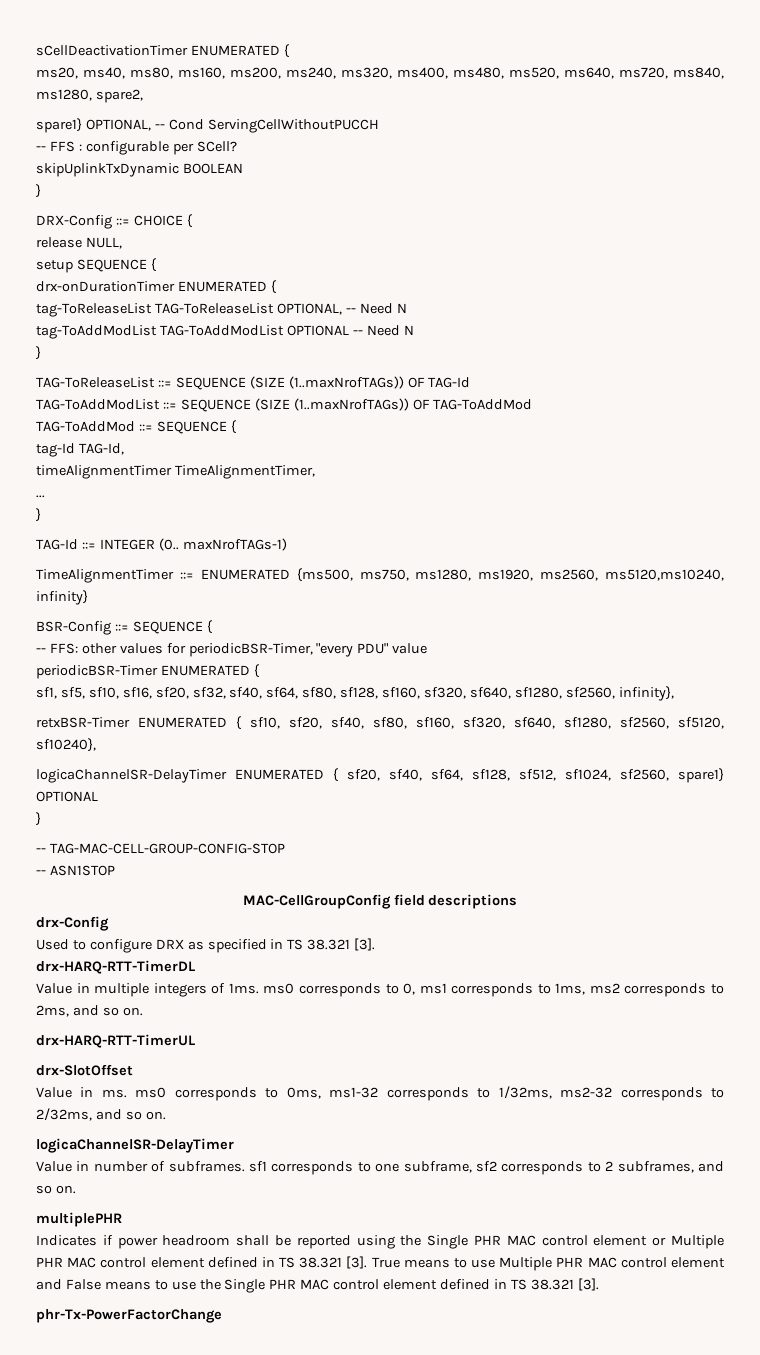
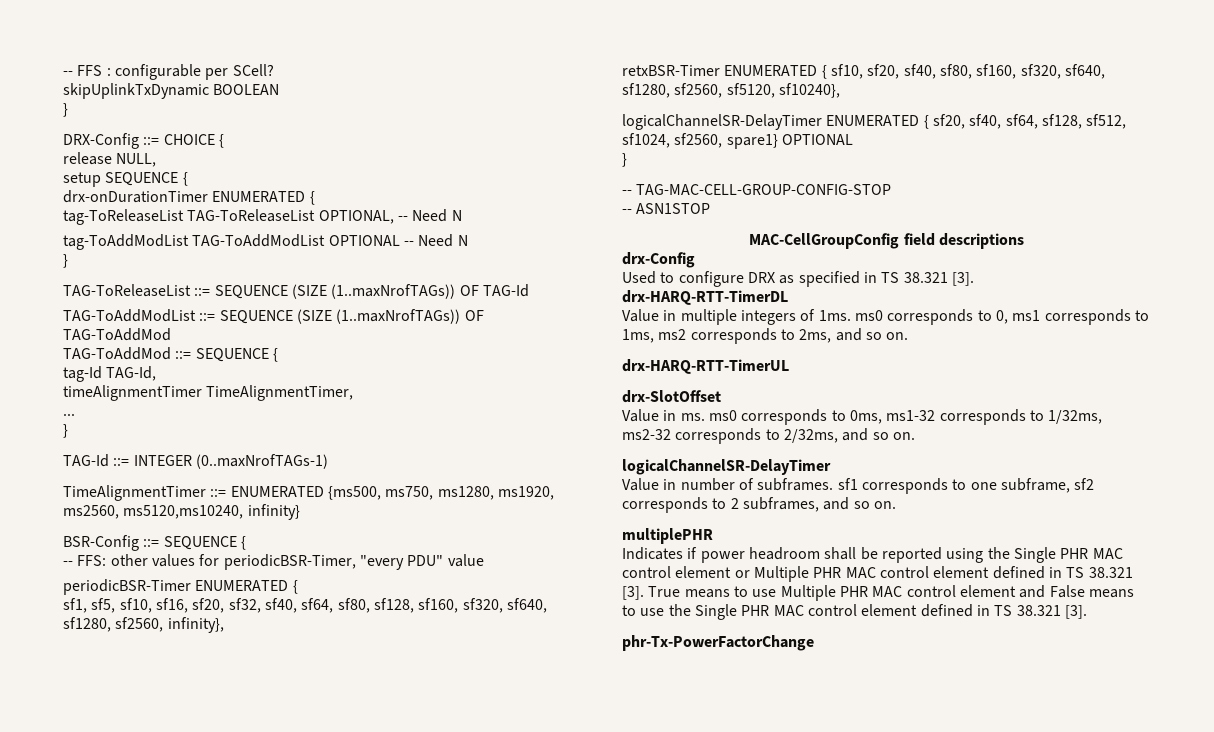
- sCellDeactivationTimer ENUMERATED {
- ms20, ms40, ms80, ms160, ms200, ms240, ms320, ms400, ms480, ms520, ms640, ms720, ms840, ms1280, spare2,
- spare1} OPTIONAL, -- Cond ServingCellWithoutPUCCH
- TAG-Id ::= INTEGER (0.. maxNrofTAGs-1)
+ TAG-Id ::= INTEGER (0..maxNrofTAGs-1)
- logicaChannelSR-DelayTimer ENUMERATED { sf20, sf40, sf64, sf128, sf512, sf1024, sf2560, spare1} OPTIONAL
+ logicalChannelSR-DelayTimer ENUMERATED { sf20, sf40, sf64, sf128, sf512, sf1024, sf2560, spare1} OPTIONAL
  Value in ms. ms0 corresponds to 0ms, ms1-32 corresponds to 1/32ms, ms2-32 corresponds to 2/32ms, and so on.
- logicaChannelSR-DelayTimer
+ logicalChannelSR-DelayTimer

